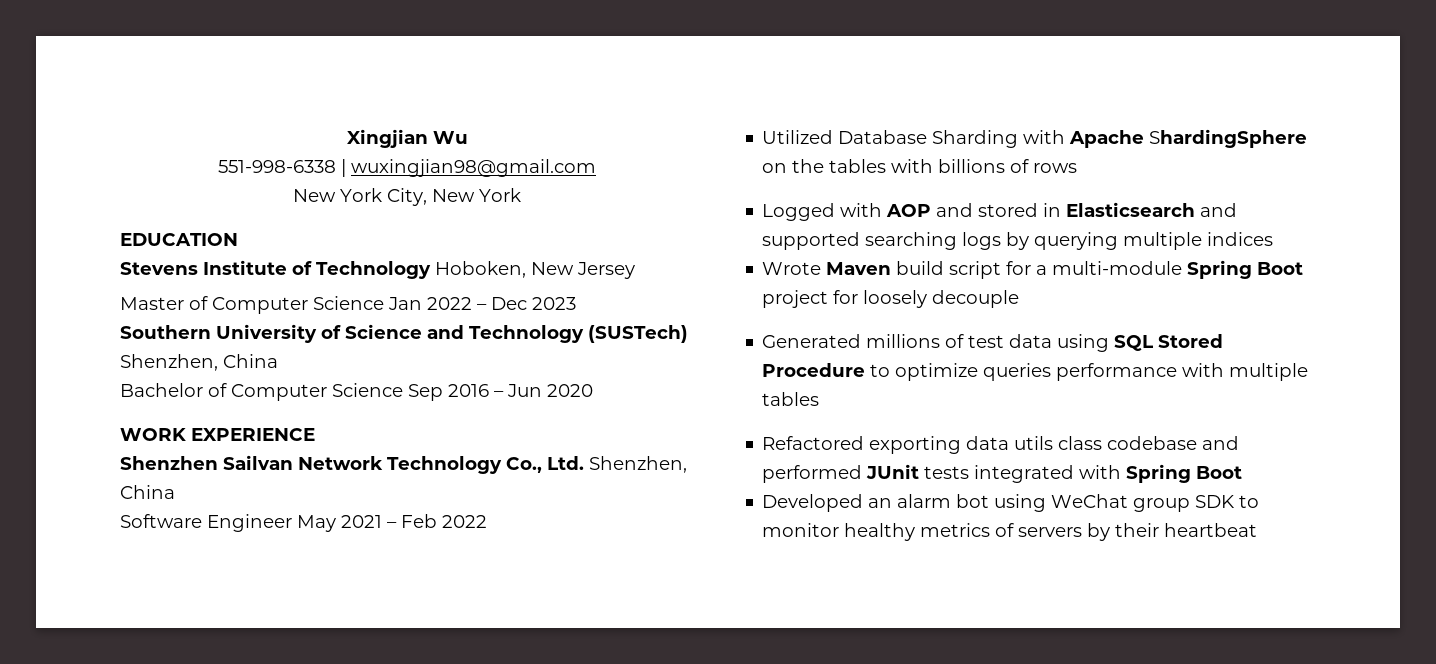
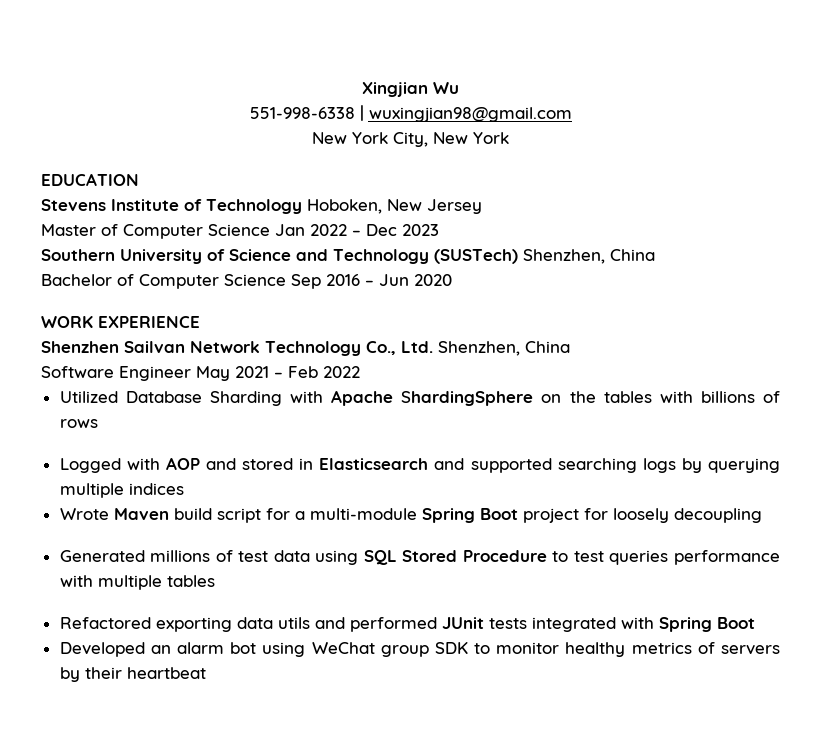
- Wrote Maven build script for a multi-module Spring Boot project for loosely decouple
+ Wrote Maven build script for a multi-module Spring Boot project for loosely decoupling
- Generated millions of test data using SQL Stored Procedure to optimize queries performance with multiple tables
+ Generated millions of test data using SQL Stored Procedure to test queries performance with multiple tables
- Refactored exporting data utils class codebase and performed JUnit tests integrated with Spring Boot
+ Refactored exporting data utils and performed JUnit tests integrated with Spring Boot

